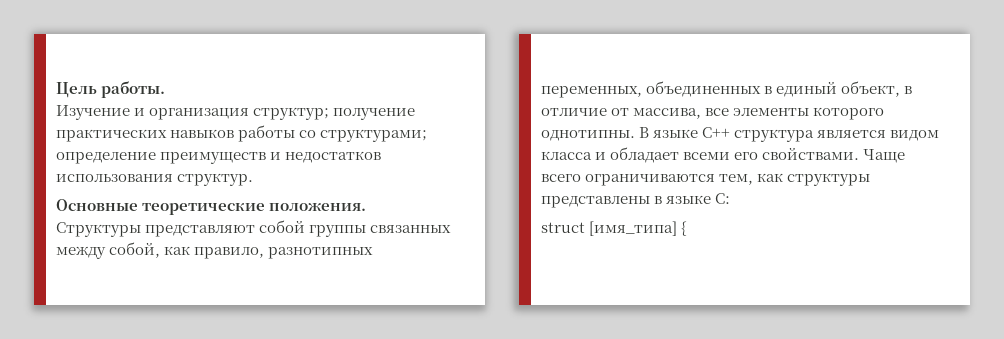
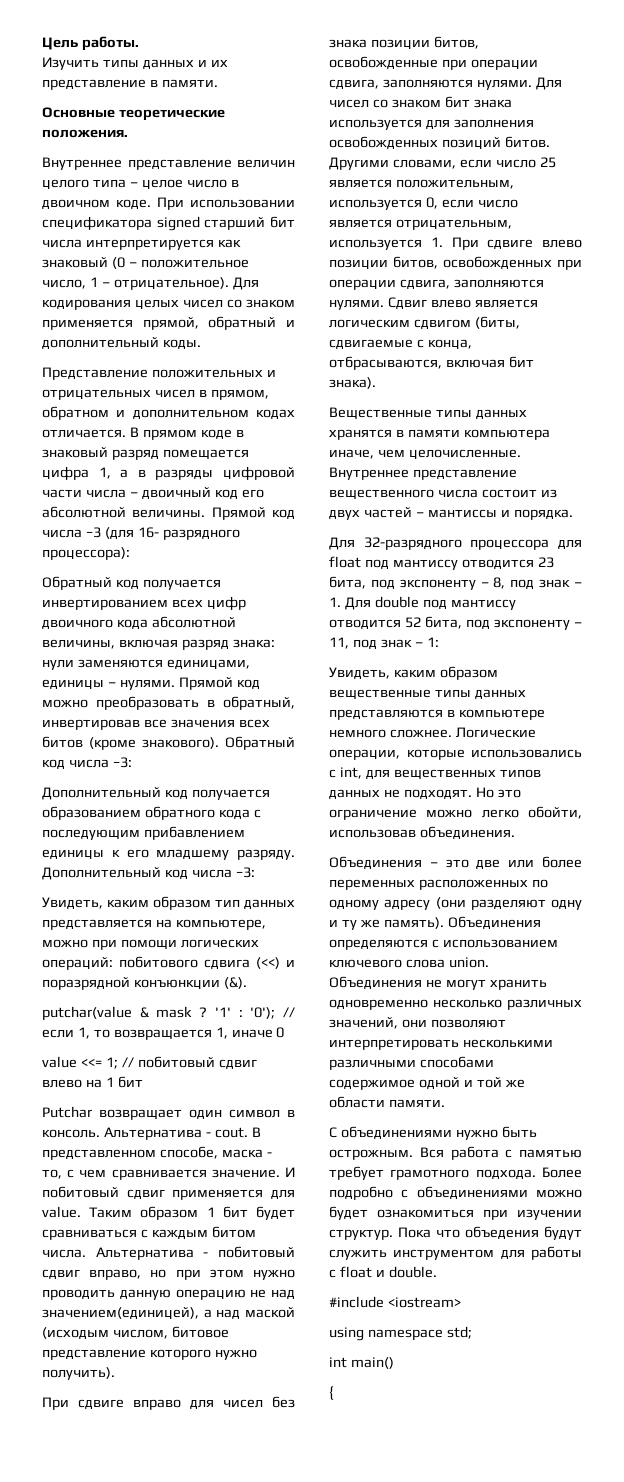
- Изучение и организация структур; получение практических навыков работы со структурами; определение преимуществ и недостатков использования структур.
+ Изучить типы данных и их представление в памяти.
  Основные теоретические положения.
- Структуры представляют собой группы связанных между собой, как правило, разнотипных переменных, объединенных в единый объект, в отличие от массива, все элементы которого однотипны. В языке C++ структура является видом класса и обладает всеми его свойствами. Чаще всего ограничиваются тем, как структуры представлены в языке С:
- struct [имя_типа] {
+ Внутреннее представление величин целого типа – целое число в двоичном коде. При использовании спецификатора signed старший бит числа интерпретируется как знаковый (0 – положительное число, 1 – отрицательное). Для кодирования целых чисел со знаком применяется прямой, обратный и дополнительный коды.
+ Представление положительных и отрицательных чисел в прямом, обратном и дополнительном кодах отличается. В прямом коде в знаковый разряд помещается цифра 1, а в разряды цифровой части числа – двоичный код его абсолютной величины. Прямой код числа −3 (для 16- разрядного процессора):
+ Обратный код получается инвертированием всех цифр двоичного кода абсолютной величины, включая разряд знака: нули заменяются единицами, единицы – нулями. Прямой код можно преобразовать в обратный, инвертировав все значения всех битов (кроме знакового). Обратный код числа −3:
+ Дополнительный код получается образованием обратного кода с последующим прибавлением единицы к его младшему разряду. Дополнительный код числа −3:
+ Увидеть, каким образом тип данных представляется на компьютере, можно при помощи логических операций: побитового сдвига (<<) и поразрядной конъюнкции (&).
+ putchar(value & mask ? '1' : '0'); // если 1, то возвращается 1, иначе 0
+ value <<= 1; // побитовый сдвиг влево на 1 бит
+ Putchar возвращает один символ в консоль. Альтернатива - cout. В представленном способе, маска - то, с чем сравнивается значение. И побитовый сдвиг применяется для value. Таким образом 1 бит будет сравниваться с каждым битом числа. Альтернатива - побитовый сдвиг вправо, но при этом нужно проводить данную операцию не над значением(единицей), а над маской (исходым числом, битовое представление которого нужно получить).
+ При сдвиге вправо для чисел без знака позиции битов, освобожденные при операции сдвига, заполняются нулями. Для чисел со знаком бит знака используется для заполнения освобожденных позиций битов. Другими словами, если число 25 является положительным, используется 0, если число является отрицательным, используется 1. При сдвиге влево позиции битов, освобожденных при операции сдвига, заполняются нулями. Сдвиг влево является логическим сдвигом (биты, сдвигаемые с конца, отбрасываются, включая бит знака).
+ Вещественные типы данных хранятся в памяти компьютера иначе, чем целочисленные. Внутреннее представление вещественного числа состоит из двух частей – мантиссы и порядка.
+ Для 32-разрядного процессора для float под мантиссу отводится 23 бита, под экспоненту – 8, под знак – 1. Для double под мантиссу отводится 52 бита, под экспоненту – 11, под знак – 1:
+ Увидеть, каким образом вещественные типы данных представляются в компьютере немного сложнее. Логические операции, которые использовались с int, для вещественных типов данных не подходят. Но это ограничение можно легко обойти, использовав объединения.
+ Объединения – это две или более переменных расположенных по одному адресу (они разделяют одну и ту же память). Объединения определяются с использованием ключевого слова union. Объединения не могут хранить одновременно несколько различных значений, они позволяют интерпретировать несколькими различными способами содержимое одной и той же области памяти.
+ С объединениями нужно быть острожным. Вся работа с памятью требует грамотного подхода. Более подробно с объединениями можно будет ознакомиться при изучении структур. Пока что объедения будут служить инструментом для работы с float и double.
+ #include <iostream>
+ using namespace std;
+ int main()
+ {

